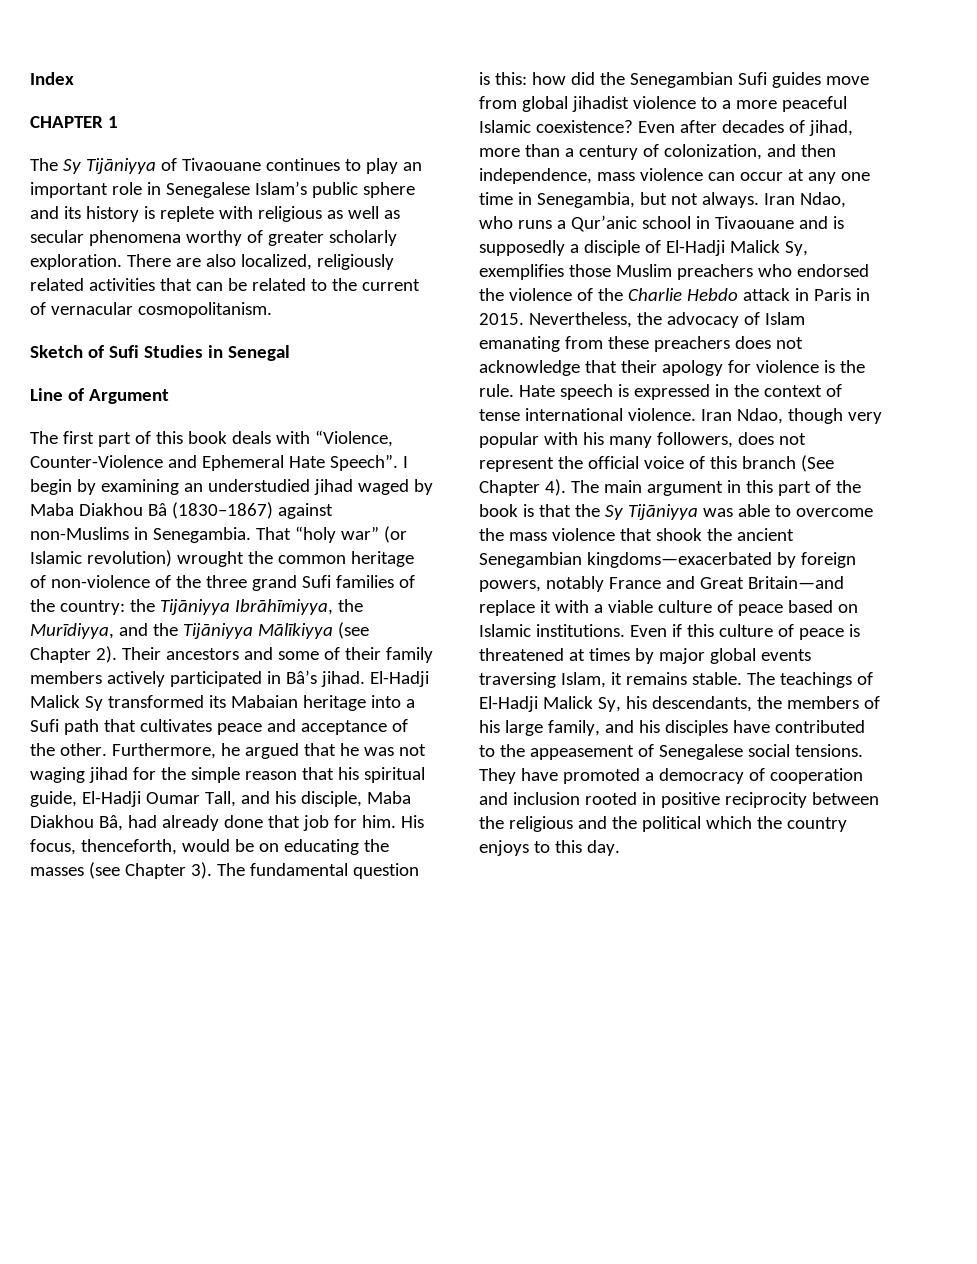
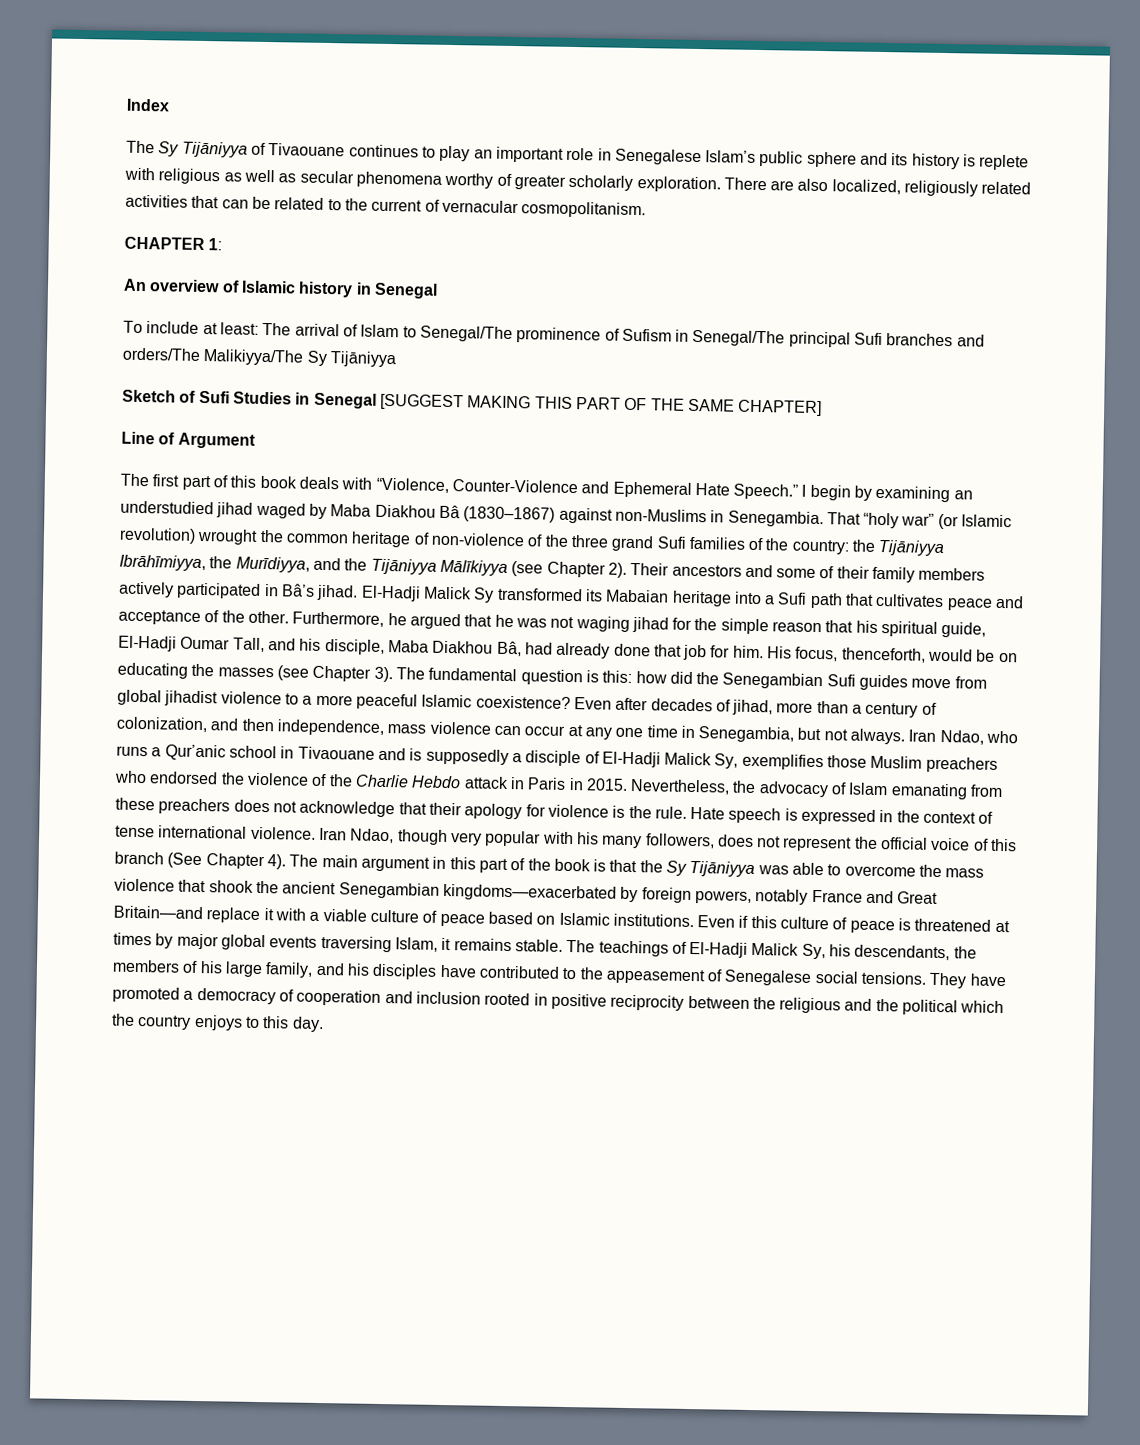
- CHAPTER 1
+ CHAPTER 1:
+ An overview of Islamic history in Senegal
+ To include at least: The arrival of Islam to Senegal/The prominence of Sufism in Senegal/The principal Sufi branches and orders/The Malikiyya/The Sy Tijāniyya
- Sketch of Sufi Studies in Senegal
+ Sketch of Sufi Studies in Senegal [SUGGEST MAKING THIS PART OF THE SAME CHAPTER]
- The first part of this book deals with “Violence, Counter-Violence and Ephemeral Hate Speech”.
+ The first part of this book deals with “Violence, Counter-Violence and Ephemeral Hate Speech.”

